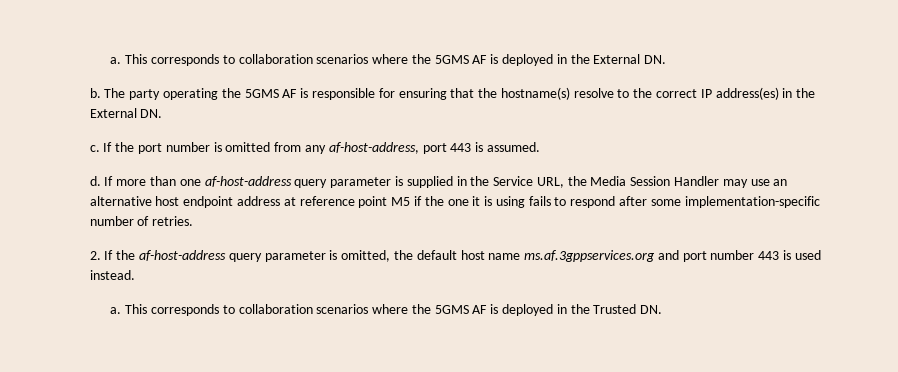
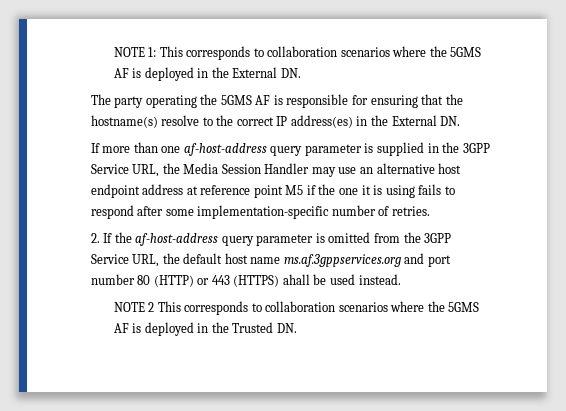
- a. This corresponds to collaboration scenarios where the 5GMS AF is deployed in the External DN.
+ NOTE 1: This corresponds to collaboration scenarios where the 5GMS AF is deployed in the External DN.
- b.
- c. If the port number is omitted from any af-host-address, port 443 is assumed.
- d. If more than one af-host-address query parameter is supplied in the Service URL, the Media Session Handler may use an alternative host endpoint address at reference point M5 if the one it is using fails to respond after some implementation-specific number of retries.
+ If more than one af-host-address query parameter is supplied in the 3GPP Service URL, the Media Session Handler may use an alternative host endpoint address at reference point M5 if the one it is using fails to respond after some implementation-specific number of retries.
- 2. If the af-host-address query parameter is omitted, the default host name ms.af.3gppservices.org and port number 443 is used instead.
+ 2. If the af-host-address query parameter is omitted from the 3GPP Service URL, the default host name ms.af.3gppservices.org and port number 80 (HTTP) or 443 (HTTPS) ahall be used instead.
- a. This corresponds to collaboration scenarios where the 5GMS AF is deployed in the Trusted DN.
+ NOTE 2 This corresponds to collaboration scenarios where the 5GMS AF is deployed in the Trusted DN.

